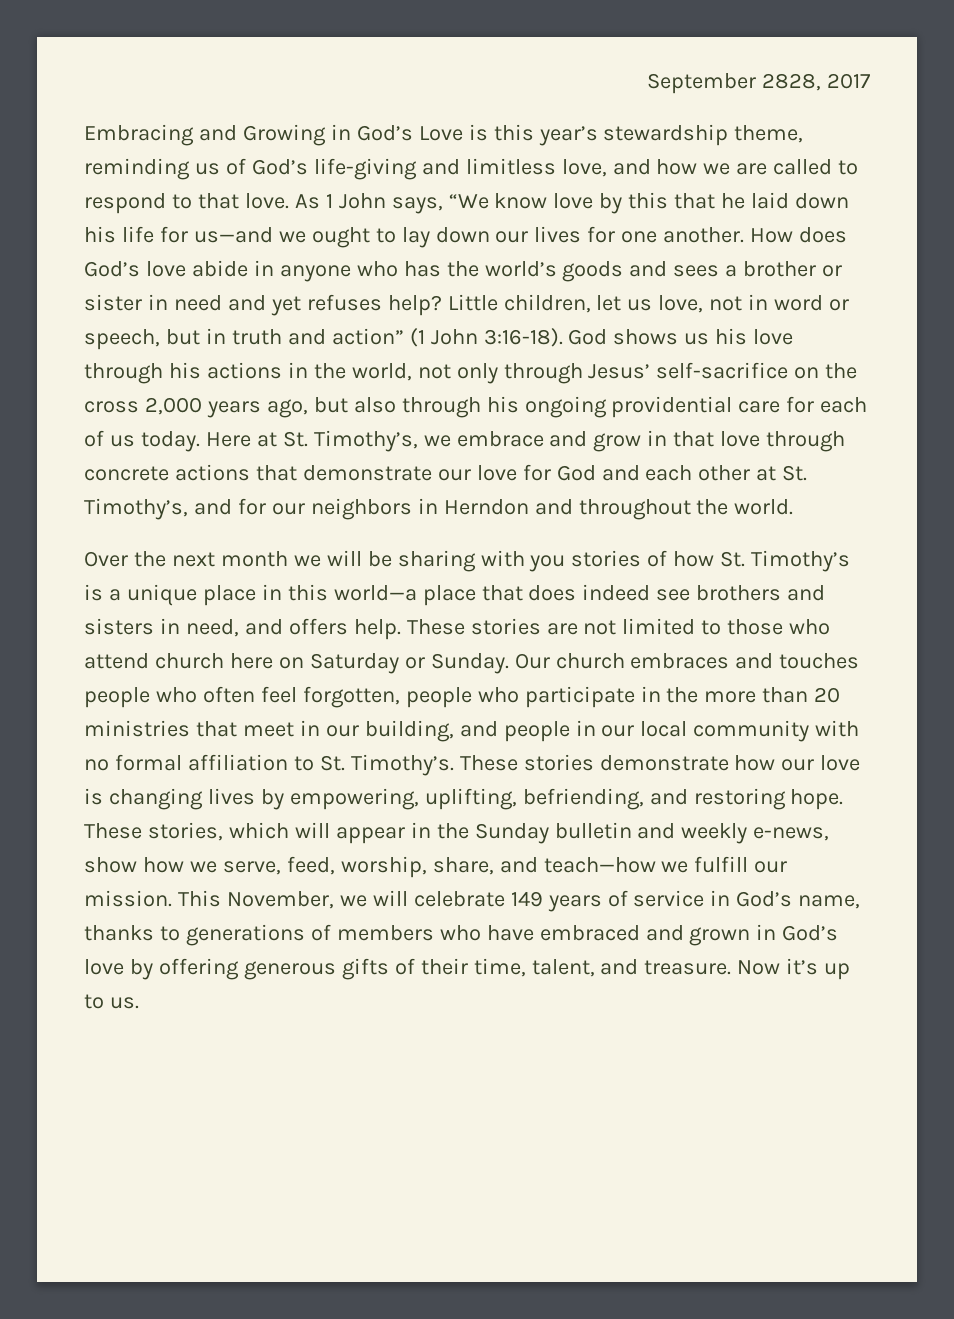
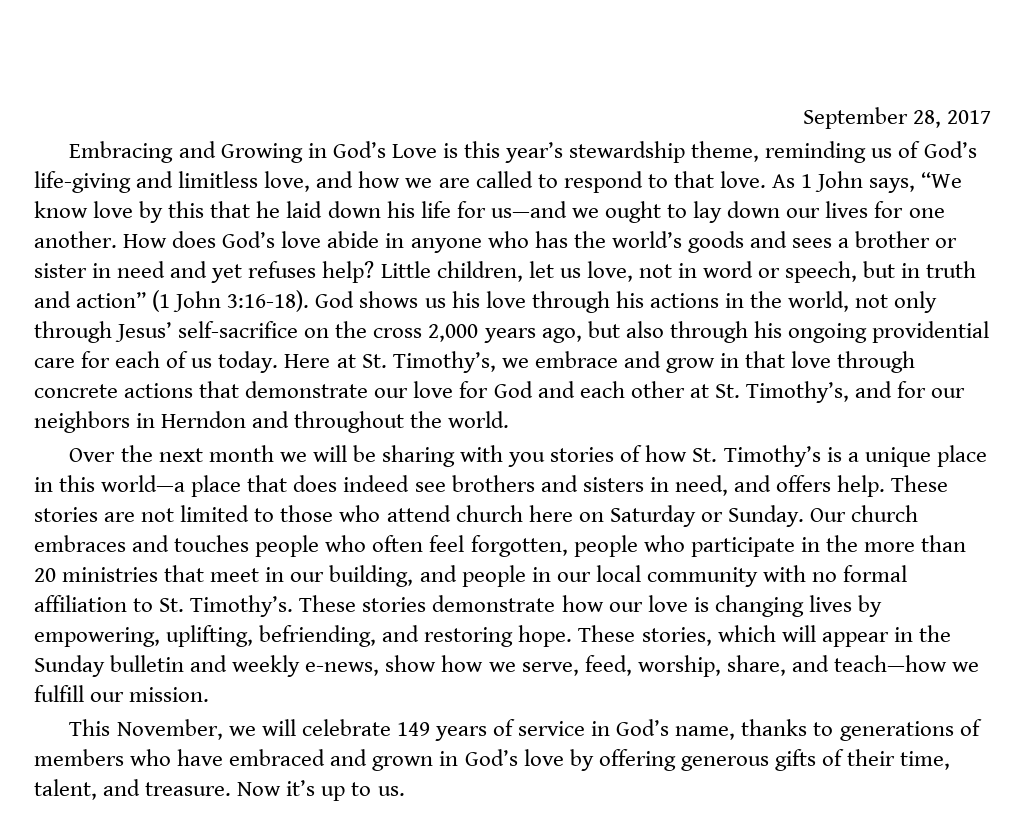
- September 2828, 2017
+ September 28, 2017
- These stories, which will appear in the Sunday bulletin and weekly e-news, show how we serve, feed, worship, share, and teach—how we fulfill our mission. This November, we will celebrate 149 years of service in God’s name, thanks to generations of members who have embraced and grown in God’s love by offering generous gifts of their time, talent, and treasure.
+ These stories, which will appear in the Sunday bulletin and weekly e-news, show how we serve, feed, worship, share, and teach—how we fulfill our mission.
+ This November, we will celebrate 149 years of service in God’s name, thanks to generations of members who have embraced and grown in God’s love by offering generous gifts of their time, talent, and treasure.

